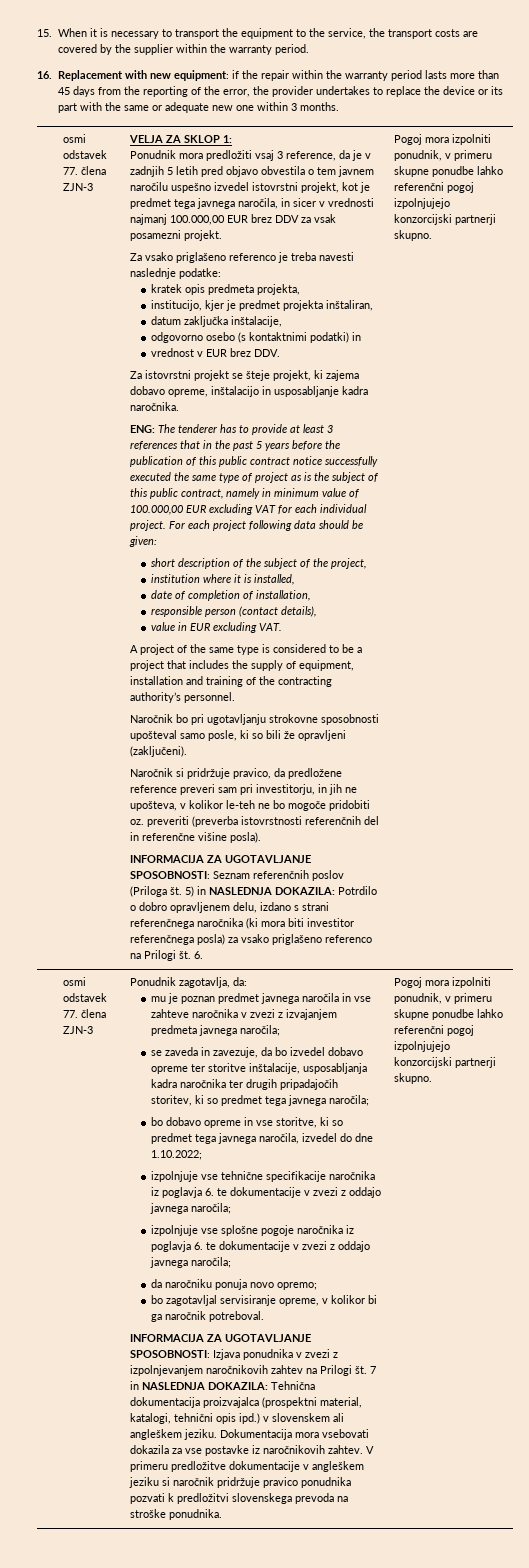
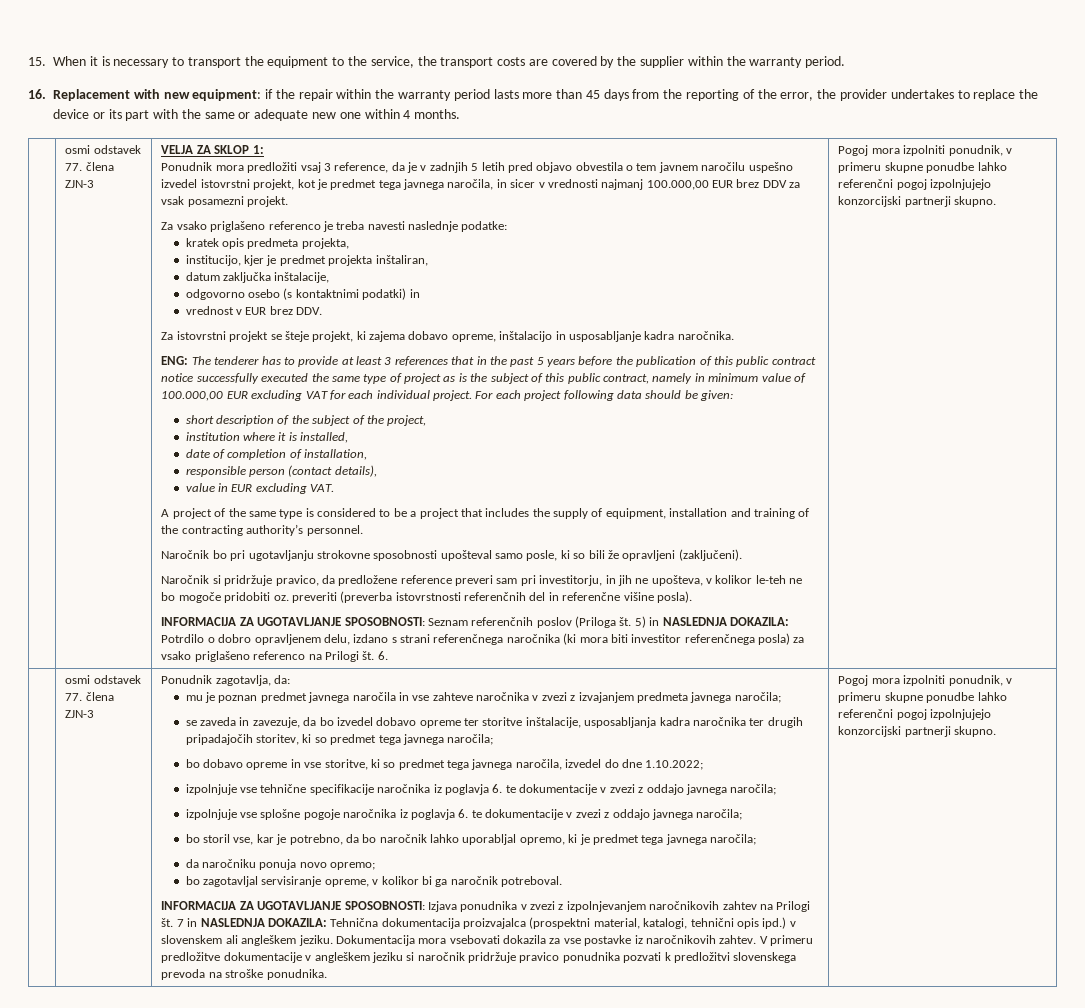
- 16. Replacement with new equipment: if the repair within the warranty period lasts more than 45 days from the reporting of the error, the provider undertakes to replace the device or its part with the same or adequate new one within 3 months.
+ 16. Replacement with new equipment: if the repair within the warranty period lasts more than 45 days from the reporting of the error, the provider undertakes to replace the device or its part with the same or adequate new one within 4 months.
+ bo storil vse, kar je potrebno, da bo naročnik lahko uporabljal opremo, ki je predmet tega javnega naročila;

